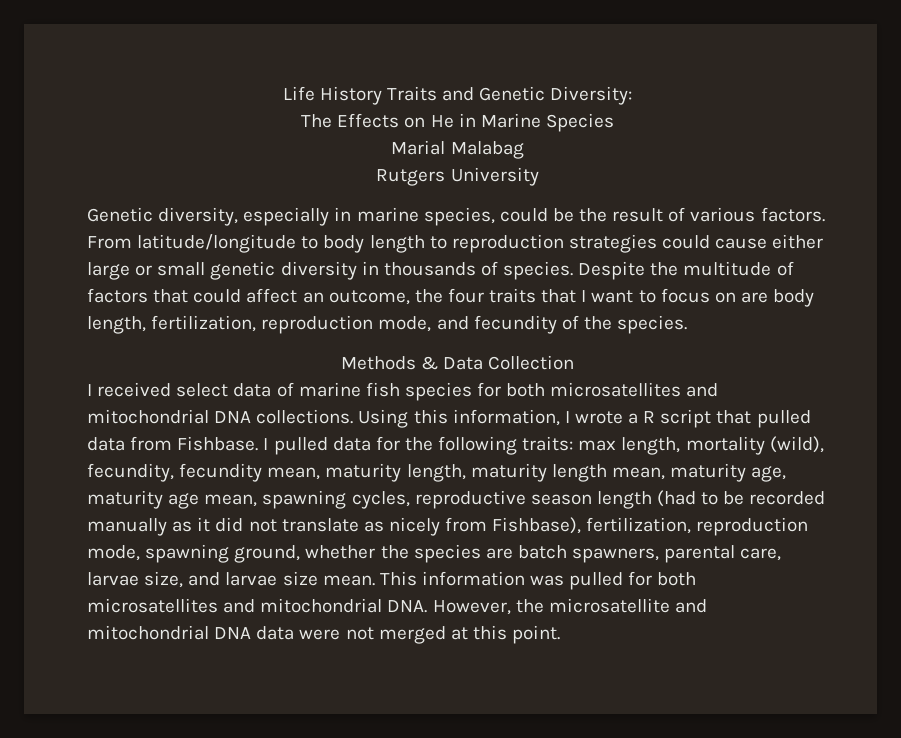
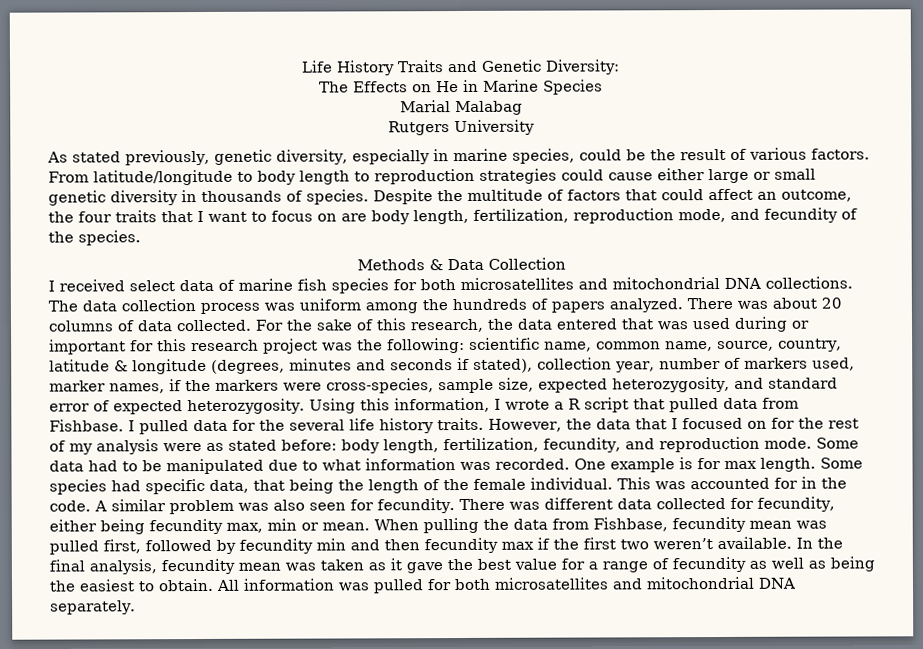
- Genetic diversity, especially in marine species, could be the result of various factors.
+ As stated previously, genetic diversity, especially in marine species, could be the result of various factors.
+ The data collection process was uniform among the hundreds of papers analyzed. There was about 20 columns of data collected. For the sake of this research, the data entered that was used during or important for this research project was the following: scientific name, common name, source, country, latitude & longitude (degrees, minutes and seconds if stated), collection year, number of markers used, marker names, if the markers were cross-species, sample size, expected heterozygosity, and standard error of expected heterozygosity.
- I pulled data for the following traits: max length, mortality (wild), fecundity, fecundity mean, maturity length, maturity length mean, maturity age, maturity age mean, spawning cycles, reproductive season length (had to be recorded manually as it did not translate as nicely from Fishbase), fertilization, reproduction mode, spawning ground, whether the species are batch spawners, parental care, larvae size, and larvae size mean. This information was pulled for both microsatellites and mitochondrial DNA. However, the microsatellite and mitochondrial DNA data were not merged at this point.
+ I pulled data for the several life history traits. However, the data that I focused on for the rest of my analysis were as stated before: body length, fertilization, fecundity, and reproduction mode. Some data had to be manipulated due to what information was recorded. One example is for max length. Some species had specific data, that being the length of the female individual. This was accounted for in the code. A similar problem was also seen for fecundity. There was different data collected for fecundity, either being fecundity max, min or mean. When pulling the data from Fishbase, fecundity mean was pulled first, followed by fecundity min and then fecundity max if the first two weren’t available. In the final analysis, fecundity mean was taken as it gave the best value for a range of fecundity as well as being the easiest to obtain. All information was pulled for both microsatellites and mitochondrial DNA separately.

